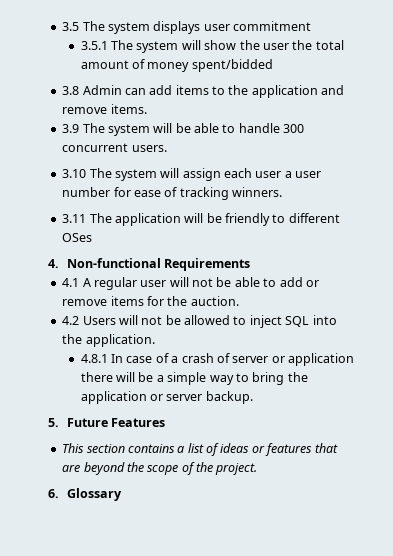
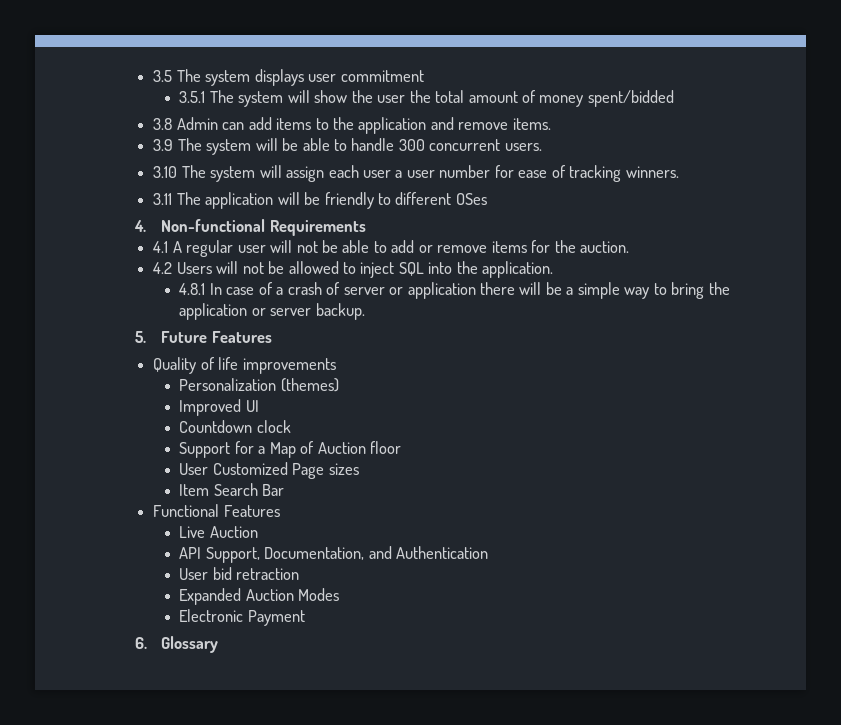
- This section contains a list of ideas or features that are beyond the scope of the project.
+ Quality of life improvements
+ Personalization (themes)
+ Improved UI
+ Countdown clock
+ Support for a Map of Auction floor
+ User Customized Page sizes
+ Item Search Bar
+ Functional Features
+ Live Auction
+ API Support, Documentation, and Authentication
+ User bid retraction
+ Expanded Auction Modes
+ Electronic Payment

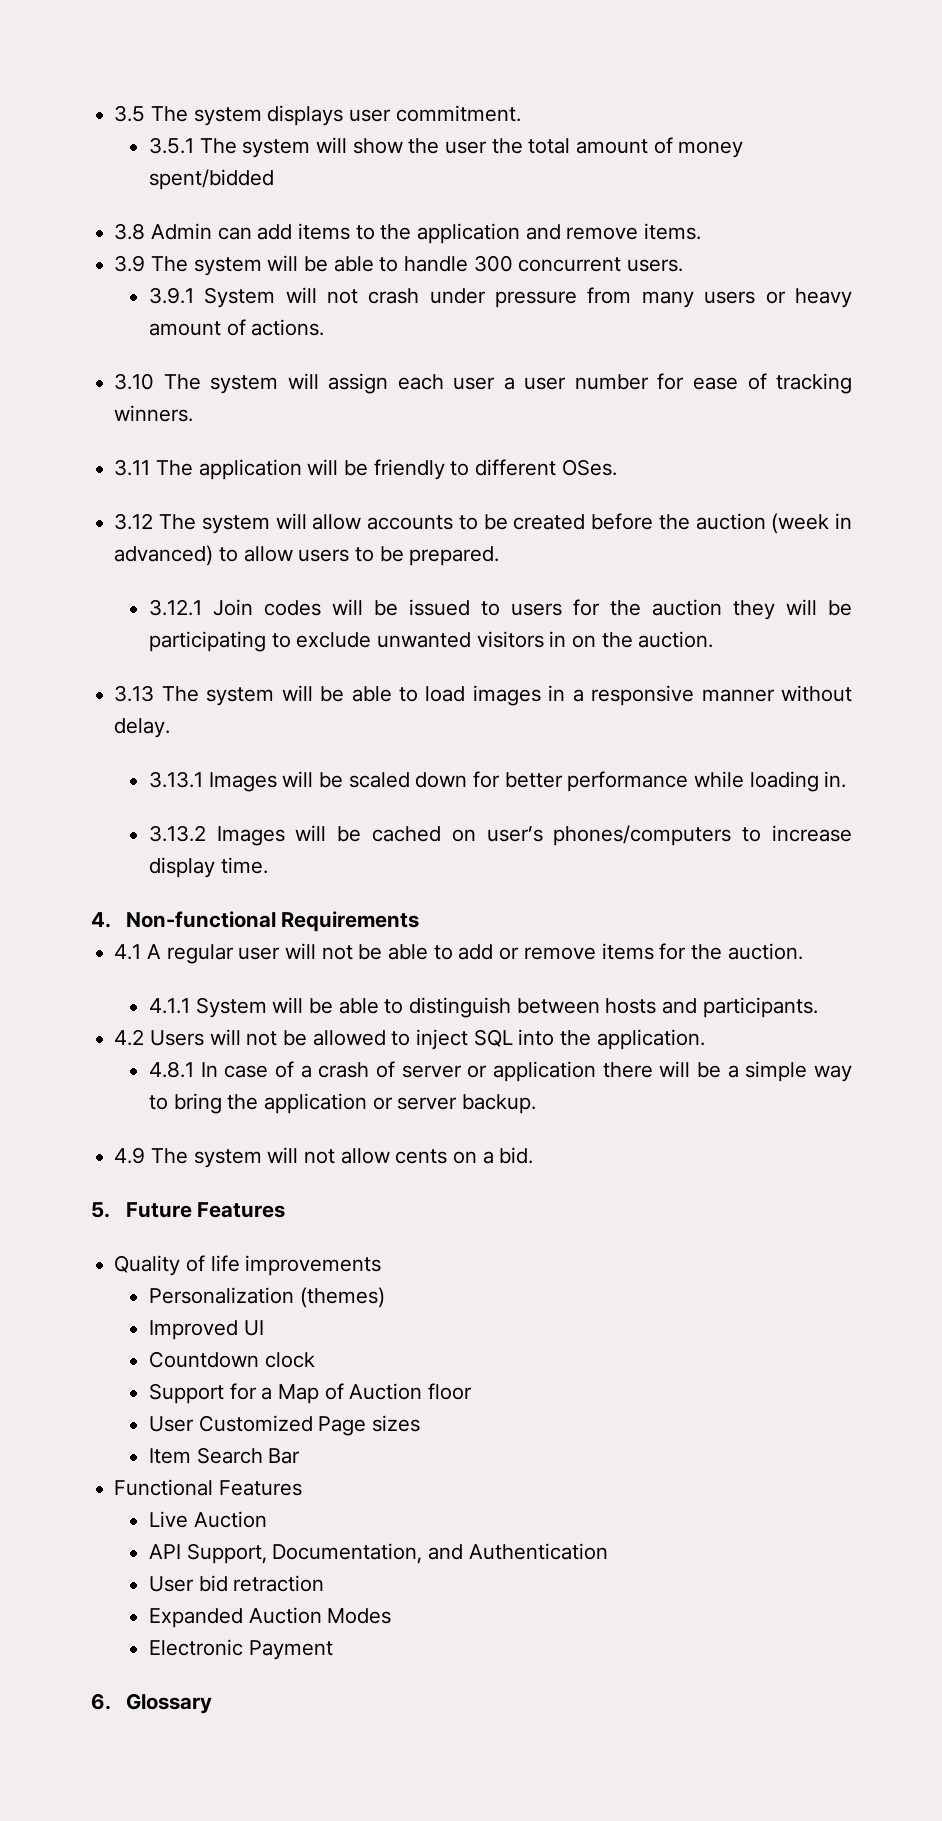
- 3.5 The system displays user commitment
+ 3.5 The system displays user commitment.
+ 3.9.1 System will not crash under pressure from many users or heavy amount of actions.
- 3.11 The application will be friendly to different OSes
+ 3.11 The application will be friendly to different OSes.
+ 3.12 The system will allow accounts to be created before the auction (week in advanced) to allow users to be prepared.
+ 3.12.1 Join codes will be issued to users for the auction they will be participating to exclude unwanted visitors in on the auction.
+ 3.13 The system will be able to load images in a responsive manner without delay.
+ 3.13.1 Images will be scaled down for better performance while loading in.
+ 3.13.2 Images will be cached on user’s phones/computers to increase display time.
+ 4.1.1 System will be able to distinguish between hosts and participants.
+ 4.9 The system will not allow cents on a bid.

